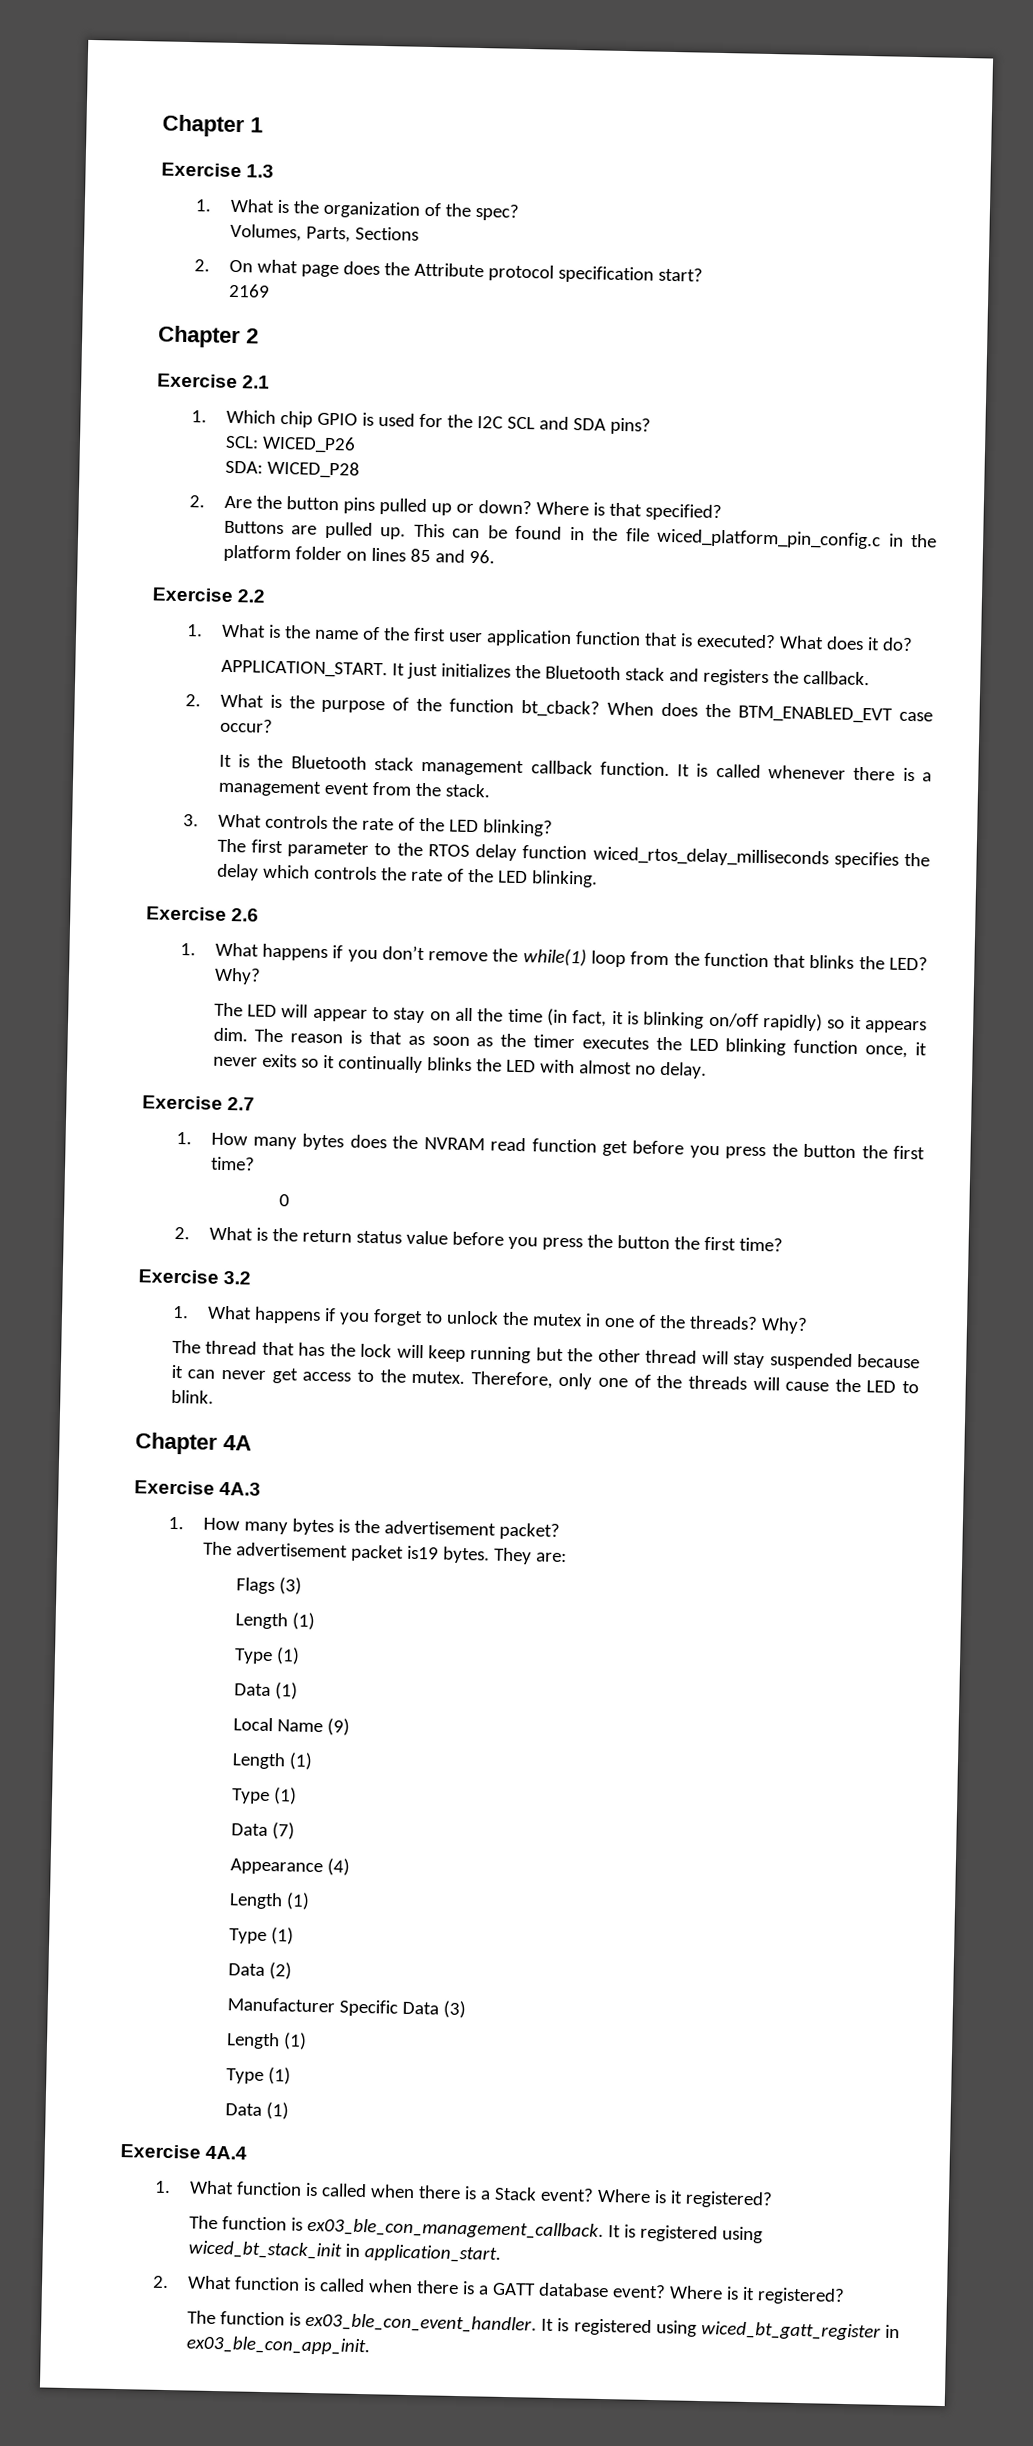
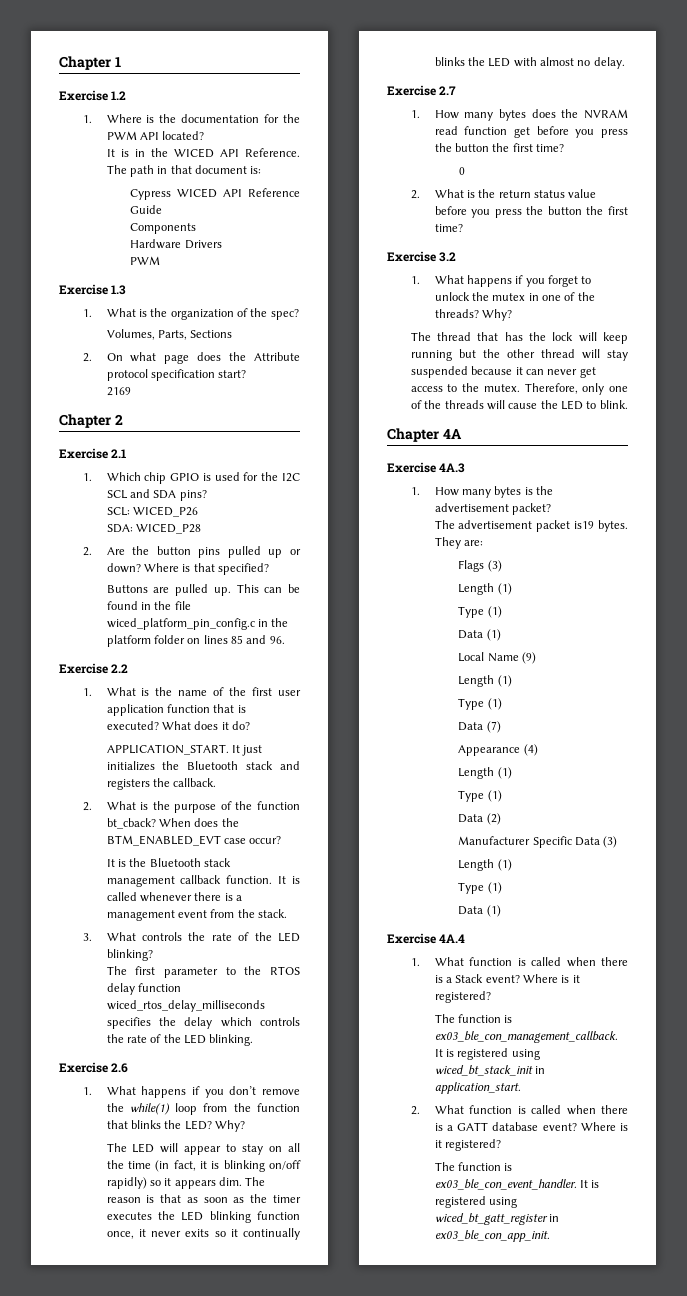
+ Exercise 1.2
+ 1. Where is the documentation for the PWM API located?
+ It is in the WICED API Reference. The path in that document is:
+ Cypress WICED API Reference Guide
+ Components
+ Hardware Drivers
+ PWM

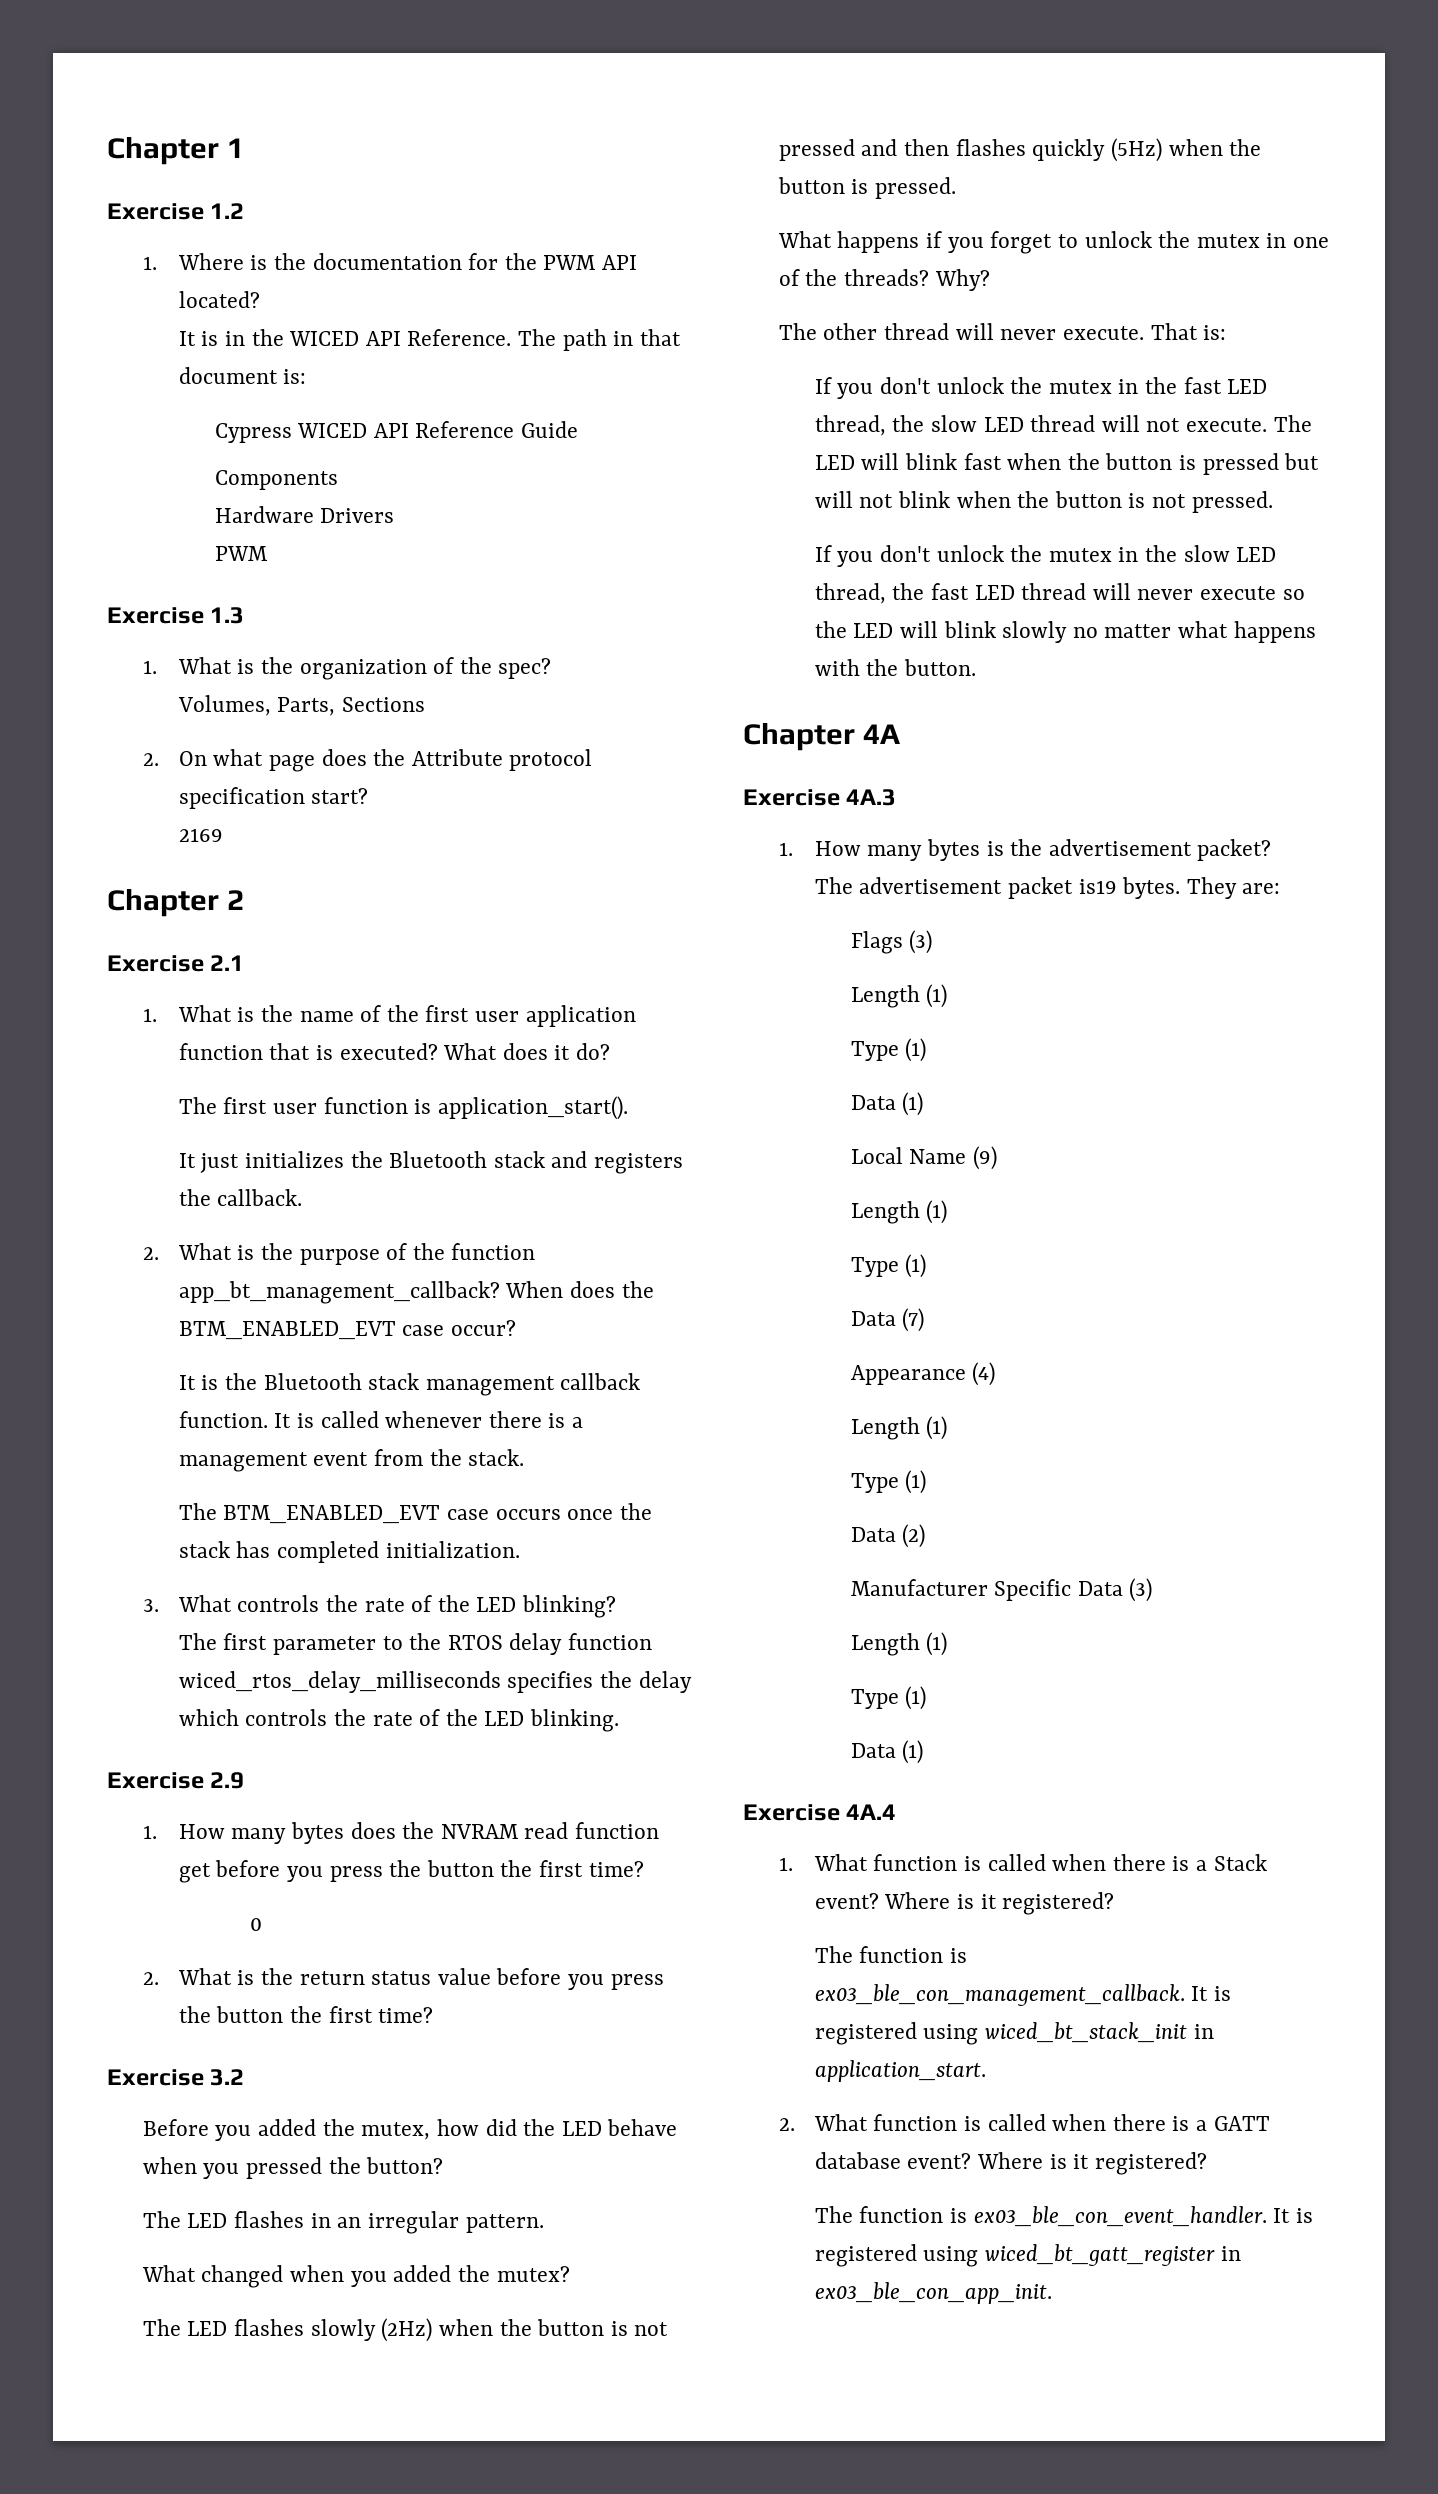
- 1. Which chip GPIO is used for the I2C SCL and SDA pins?
- SCL: WICED_P26
- SDA: WICED_P28
- 2. Are the button pins pulled up or down? Where is that specified?
- Buttons are pulled up. This can be found in the file wiced_platform_pin_config.c in the platform folder on lines 85 and 96.
- Exercise 2.2
- APPLICATION_START. It just initializes the Bluetooth stack and registers the callback.
+ The first user function is application_start().
+ It just initializes the Bluetooth stack and registers the callback.
- 2. What is the purpose of the function bt_cback?
+ 2. What is the purpose of the function app_bt_management_callback?
+ The BTM_ENABLED_EVT case occurs once the stack has completed initialization.
- Exercise 2.6
- 1. What happens if you don’t remove the while(1) loop from the function that blinks the LED? Why?
- The LED will appear to stay on all the time (in fact, it is blinking on/off rapidly) so it appears dim. The reason is that as soon as the timer executes the LED blinking function once, it never exits so it continually blinks the LED with almost no delay.
- Exercise 2.7
+ Exercise 2.9
- 1. What happens if you forget to unlock the mutex in one of the threads?
+ Before you added the mutex, how did the LED behave when you pressed the button?
+ The LED flashes in an irregular pattern.
+ What changed when you added the mutex?
+ The LED flashes slowly (2Hz) when the button is not pressed and then flashes quickly (5Hz) when the button is pressed.
+ What happens if you forget to unlock the mutex in one of the threads?
- The thread that has the lock will keep running but the other thread will stay suspended because it can never get access to the mutex. Therefore, only one of the threads will cause the LED to blink.
+ The other thread will never execute. That is:
+ If you don't unlock the mutex in the fast LED thread, the slow LED thread will not execute. The LED will blink fast when the button is pressed but will not blink when the button is not pressed.
+ If you don't unlock the mutex in the slow LED thread, the fast LED thread will never execute so the LED will blink slowly no matter what happens with the button.

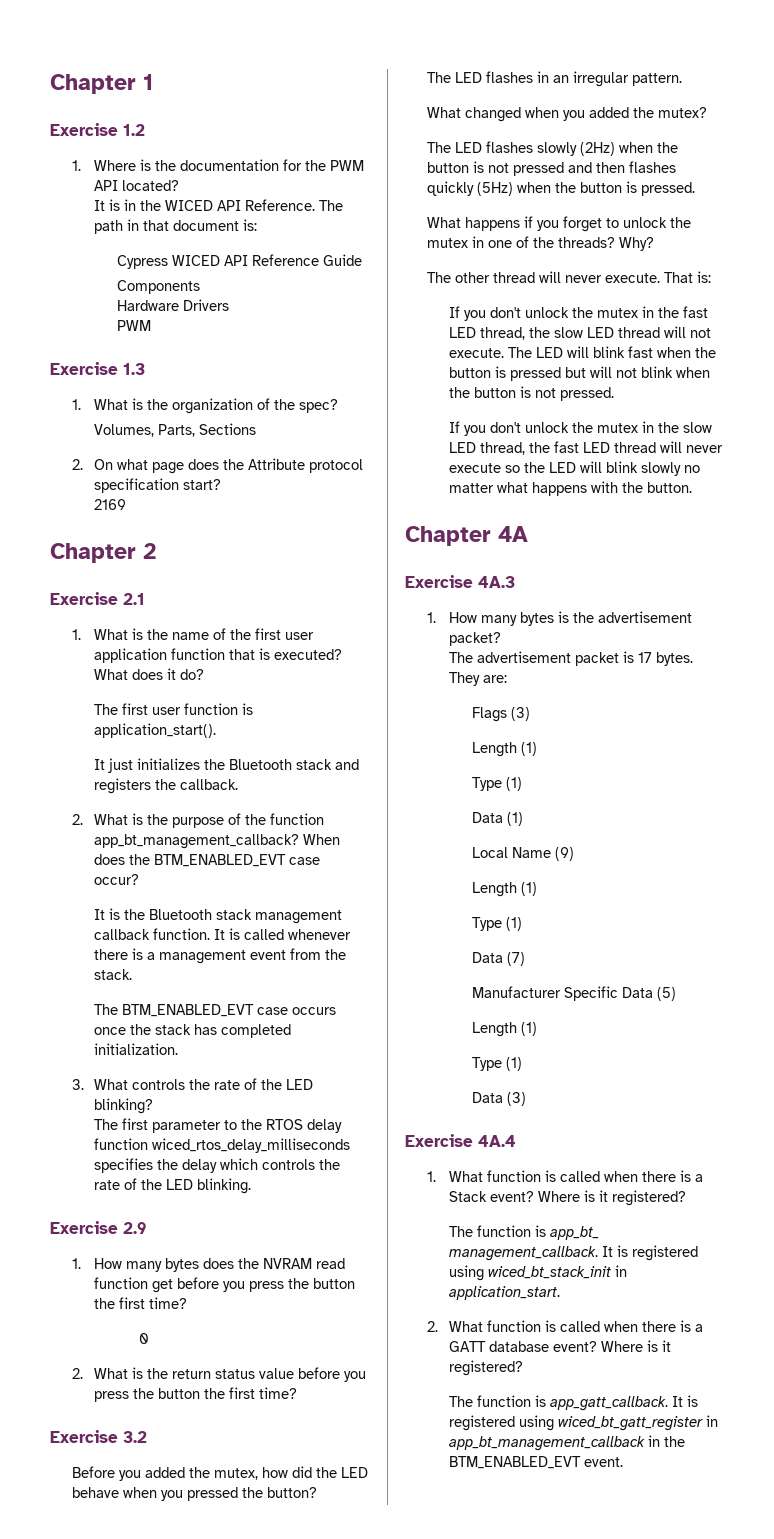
- The advertisement packet is19 bytes.
+ The advertisement packet is 17 bytes.
- Appearance (4)
+ Manufacturer Specific Data (5)
  Length (1)
  Type (1)
- Data (2)
- Manufacturer Specific Data (3)
- Length (1)
- Type (1)
- Data (1)
+ Data (3)
- The function is ex03_ble_con_management_callback.
+ The function is app_bt_ management_callback.
- The function is ex03_ble_con_event_handler.
+ The function is app_gatt_callback.
- It is registered using wiced_bt_gatt_register in ex03_ble_con_app_init.
+ It is registered using wiced_bt_gatt_register in app_bt_management_callback in the BTM_ENABLED_EVT event.

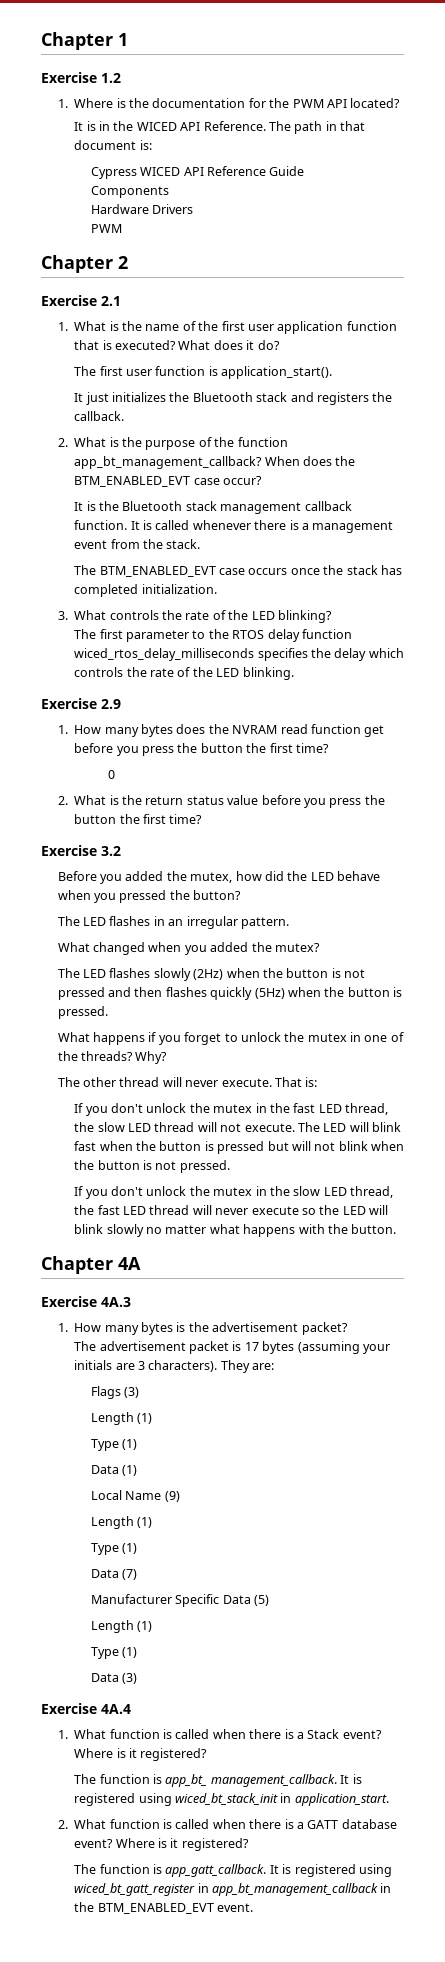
- Exercise 1.3
- 1. What is the organization of the spec?
- Volumes, Parts, Sections
- 2. On what page does the Attribute protocol specification start?
- 2169
- The advertisement packet is 17 bytes.
+ The advertisement packet is 17 bytes (assuming your initials are 3 characters).

